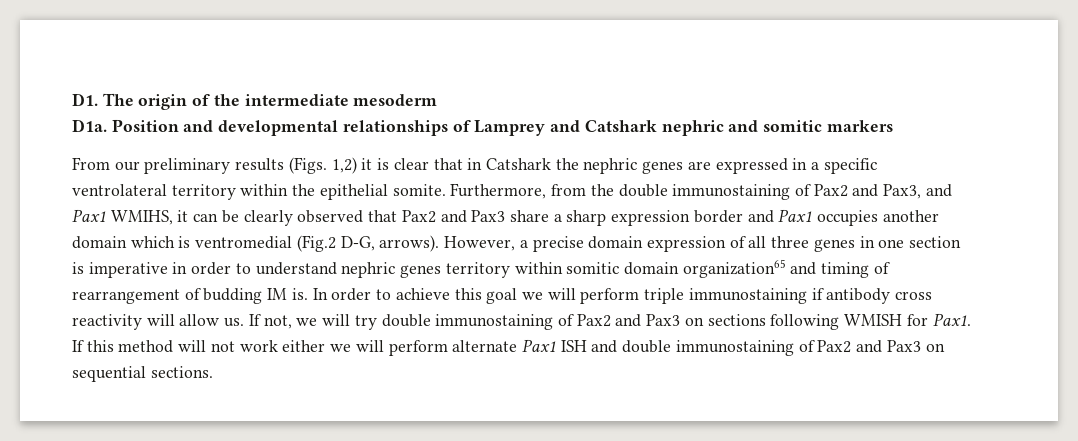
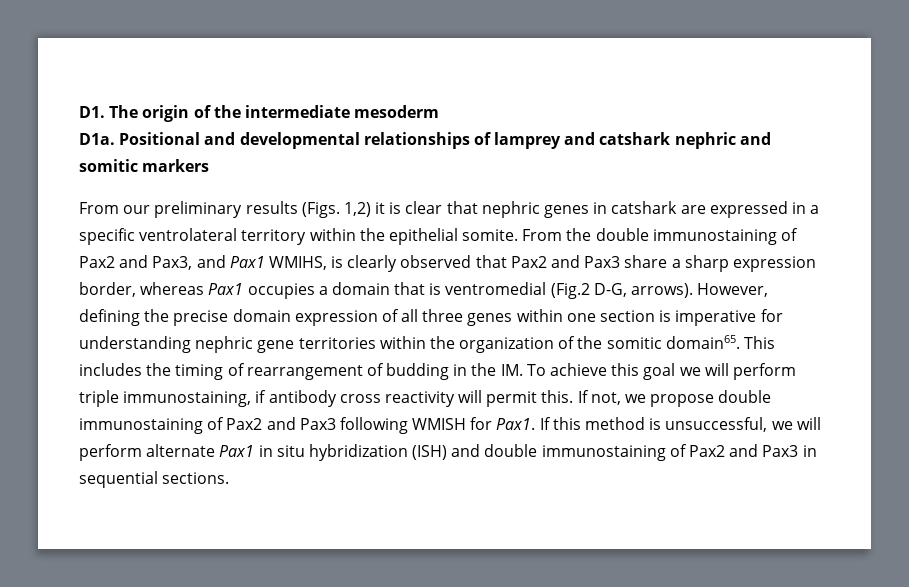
- D1a. Position and developmental relationships of Lamprey and Catshark nephric and somitic markers
+ D1a. Positional and developmental relationships of lamprey and catshark nephric and somitic markers
- From our preliminary results (Figs. 1,2) it is clear that in Catshark the nephric genes are expressed in a specific ventrolateral territory within the epithelial somite.
+ From our preliminary results (Figs. 1,2) it is clear that nephric genes in catshark are expressed in a specific ventrolateral territory within the epithelial somite.
- Furthermore, from the double immunostaining of Pax2 and Pax3, and Pax1 WMIHS, it can be clearly observed that Pax2 and Pax3 share a sharp expression border and Pax1 occupies another domain which is ventromedial (Fig.2 D-G, arrows).
+ From the double immunostaining of Pax2 and Pax3, and Pax1 WMIHS, is clearly observed that Pax2 and Pax3 share a sharp expression border, whereas Pax1 occupies a domain that is ventromedial (Fig.2 D-G, arrows).
- However, a precise domain expression of all three genes in one section is imperative in order to understand nephric genes territory within somitic domain organization65 and timing of rearrangement of budding IM is. In order to achieve this goal we will perform triple immunostaining if antibody cross reactivity will allow us.
+ However, defining the precise domain expression of all three genes within one section is imperative for understanding nephric gene territories within the organization of the somitic domain65. This includes the timing of rearrangement of budding in the IM. To achieve this goal we will perform triple immunostaining, if antibody cross reactivity will permit this.
- If not, we will try double immunostaining of Pax2 and Pax3 on sections following WMISH for Pax1.
+ If not, we propose double immunostaining of Pax2 and Pax3 following WMISH for Pax1.
- If this method will not work either we will perform alternate Pax1 ISH and double immunostaining of Pax2 and Pax3 on sequential sections.
+ If this method is unsuccessful, we will perform alternate Pax1 in situ hybridization (ISH) and double immunostaining of Pax2 and Pax3 in sequential sections.

